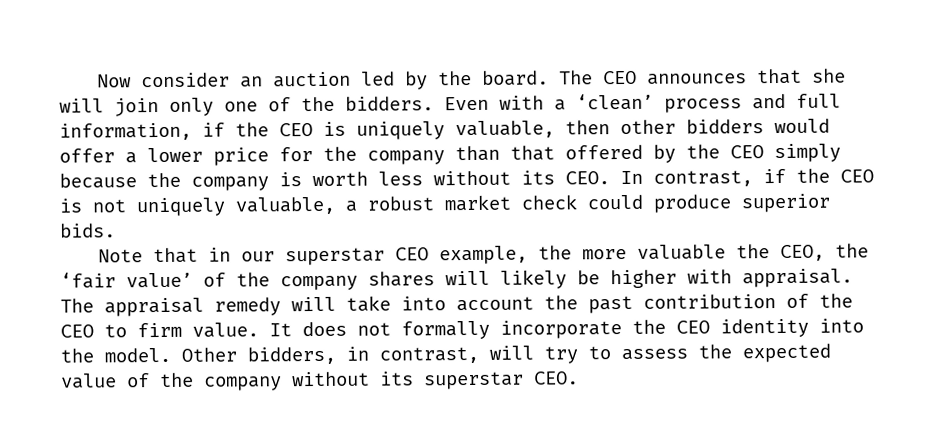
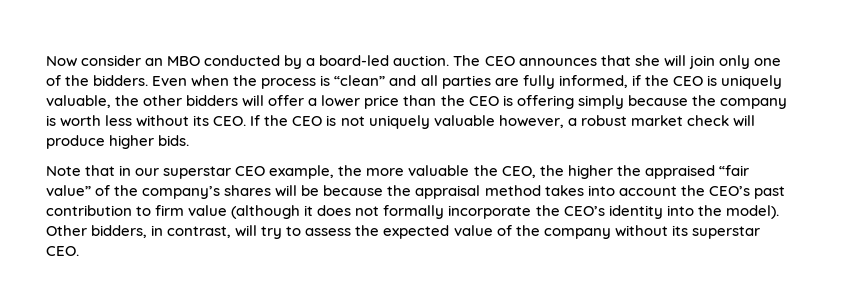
- Now consider an auction led by the board.
+ Now consider an MBO conducted by a board-led auction.
- Even with a ‘clean’ process and full information, if the CEO is uniquely valuable, then other bidders would offer a lower price for the company than that offered by the CEO simply because the company is worth less without its CEO. In contrast, if the CEO is not uniquely valuable, a robust market check could produce superior bids.
+ Even when the process is “clean” and all parties are fully informed, if the CEO is uniquely valuable, the other bidders will offer a lower price than the CEO is offering simply because the company is worth less without its CEO. If the CEO is not uniquely valuable however, a robust market check will produce higher bids.
- Note that in our superstar CEO example, the more valuable the CEO, the ‘fair value’ of the company shares will likely be higher with appraisal. The appraisal remedy will take into account the past contribution of the CEO to firm value. It does not formally incorporate the CEO identity into the model.
+ Note that in our superstar CEO example, the more valuable the CEO, the higher the appraised “fair value” of the company’s shares will be because the appraisal method takes into account the CEO’s past contribution to firm value (although it does not formally incorporate the CEO’s identity into the model).

